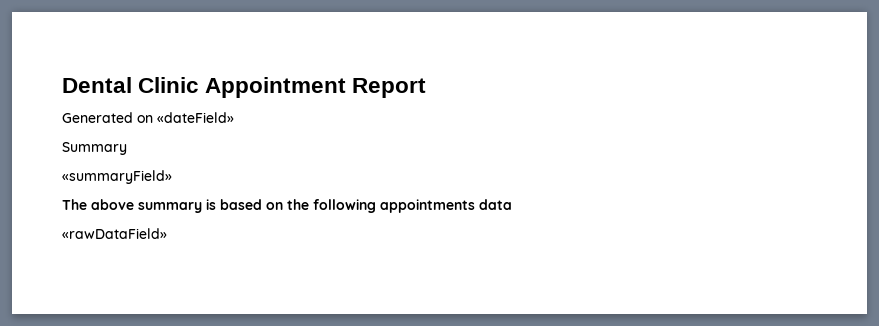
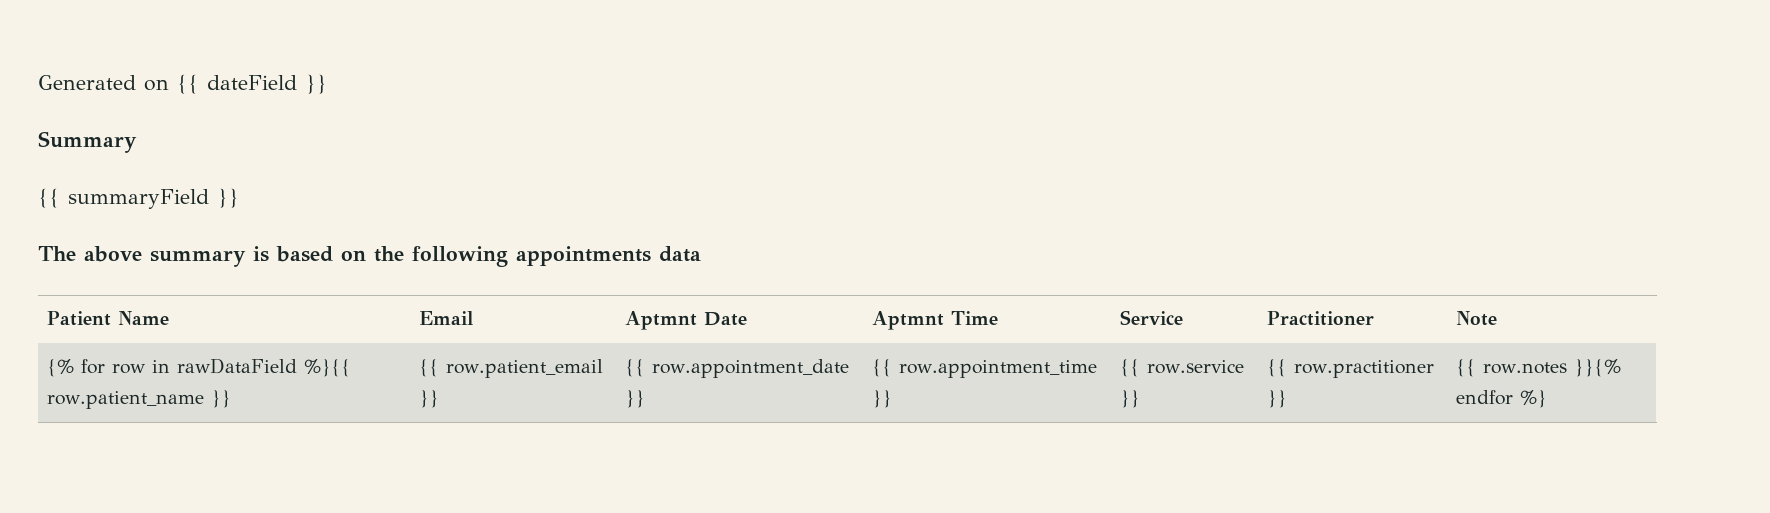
- Dental Clinic Appointment Report
- Generated on «dateField»
+ Generated on {{ dateField }}
  Summary
- «summaryField»
+ {{ summaryField }}
- «rawDataField»
+ Patient Name | Email | Aptmnt Date | Aptmnt Time | Service | Practitioner | Note
+ {% for row in rawDataField %}{{ row.patient_name }} | {{ row.patient_email }} | {{ row.appointment_date }} | {{ row.appointment_time }} | {{ row.service }} | {{ row.practitioner }} | {{ row.notes }}{% endfor %}

